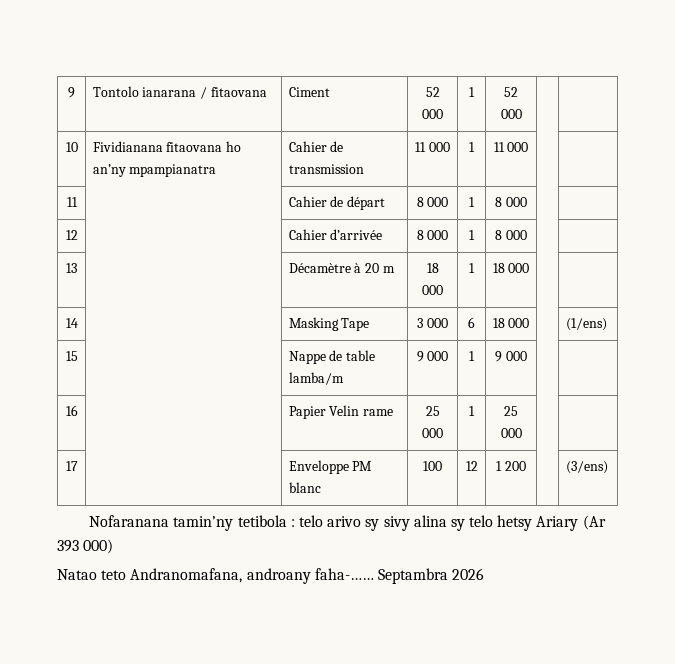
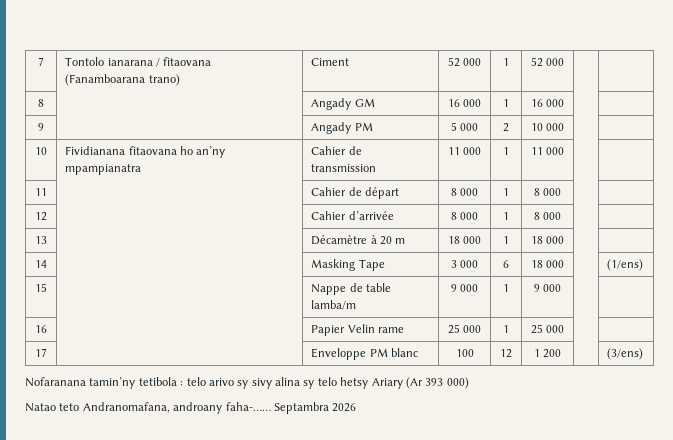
- 9 | Tontolo ianarana / fitaovana | Ciment | 52 000 | 1 | 52 000 | |
+ 7 | Tontolo ianarana / fitaovana (Fanamboarana trano) | Ciment | 52 000 | 1 | 52 000 | |
+ 8 | | Angady GM | 16 000 | 1 | 16 000 | |
+ 9 | | Angady PM | 5 000 | 2 | 10 000 | |

